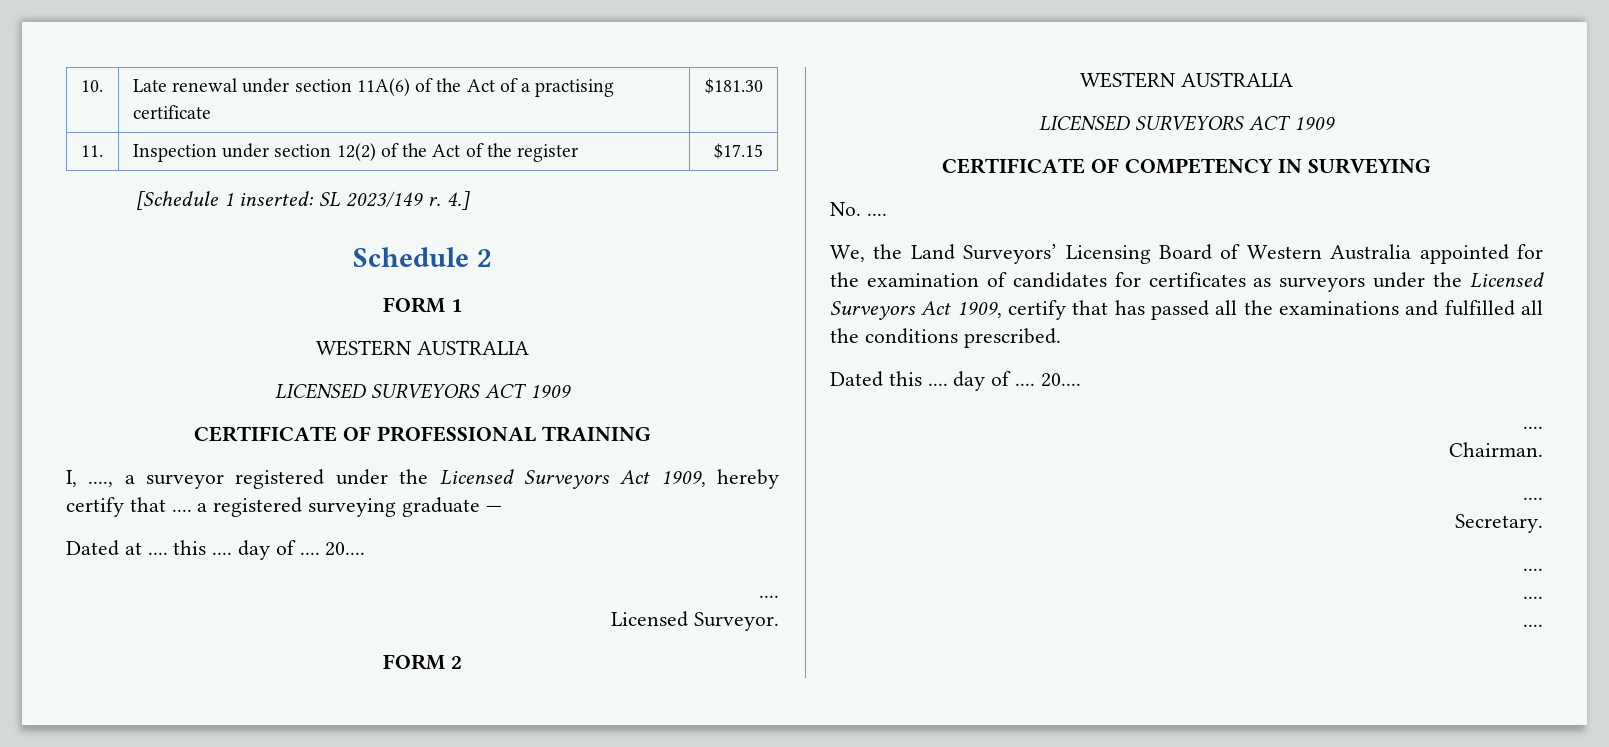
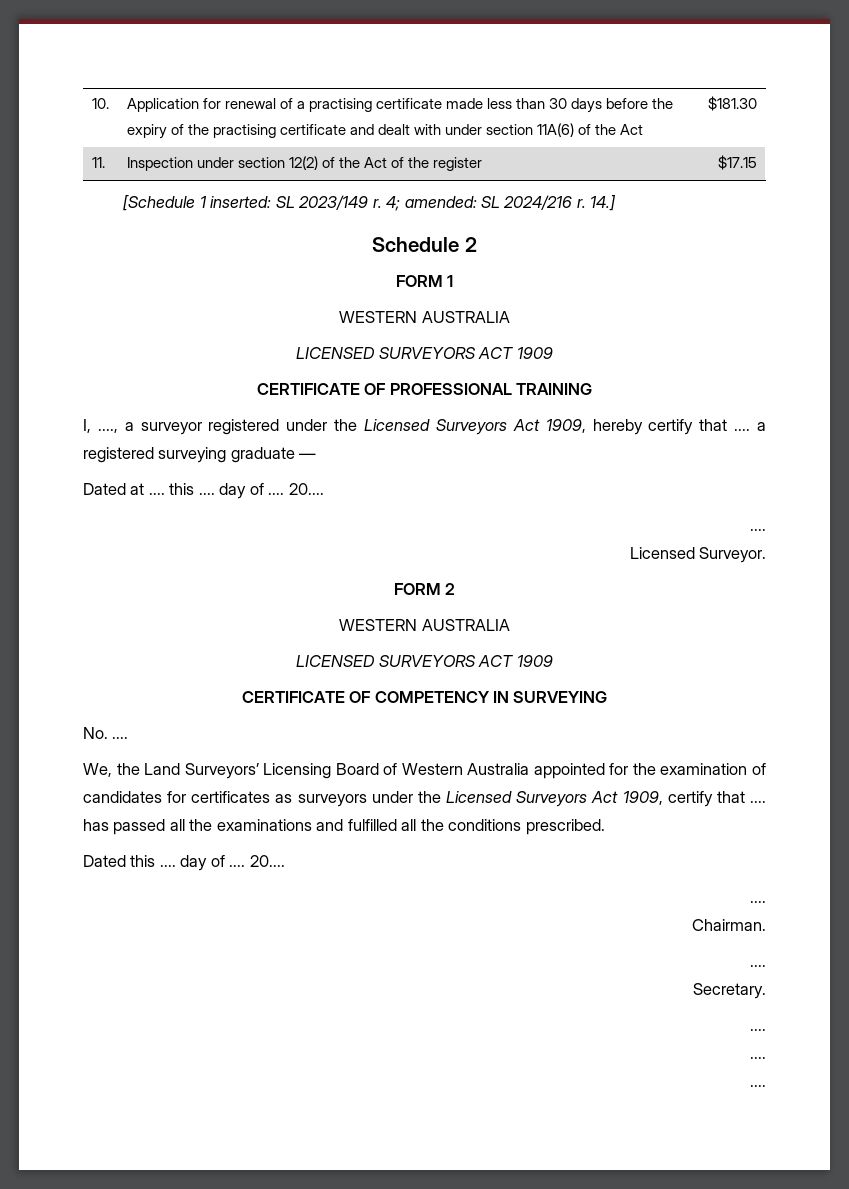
- 10. | Late renewal under section 11A(6) of the Act of a practising certificate | $181.30
+ 10. | Application for renewal of a practising certificate made less than 30 days before the expiry of the practising certificate and dealt with under section 11A(6) of the Act | $181.30
- 4.]
+ 4; amended: SL 2024/216 r. 14.]
- We, the Land Surveyors’ Licensing Board of Western Australia appointed for the examination of candidates for certificates as surveyors under the Licensed Surveyors Act 1909, certify that has passed all the examinations and fulfilled all the conditions prescribed.
+ We, the Land Surveyors’ Licensing Board of Western Australia appointed for the examination of candidates for certificates as surveyors under the Licensed Surveyors Act 1909, certify that .... has passed all the examinations and fulfilled all the conditions prescribed.

